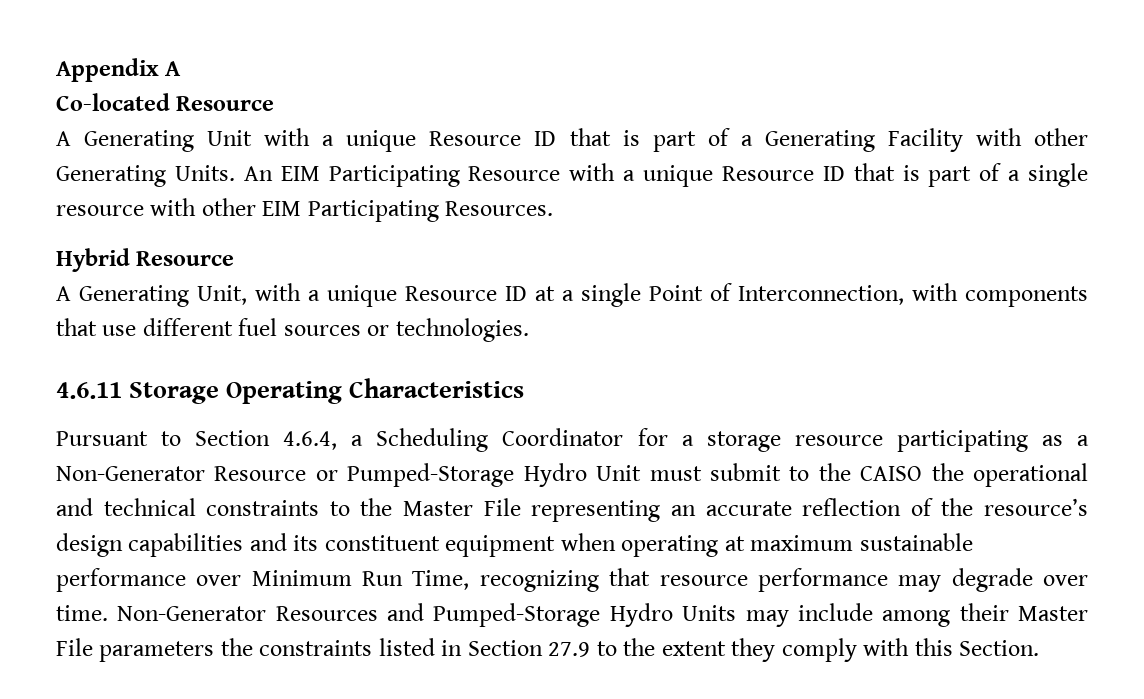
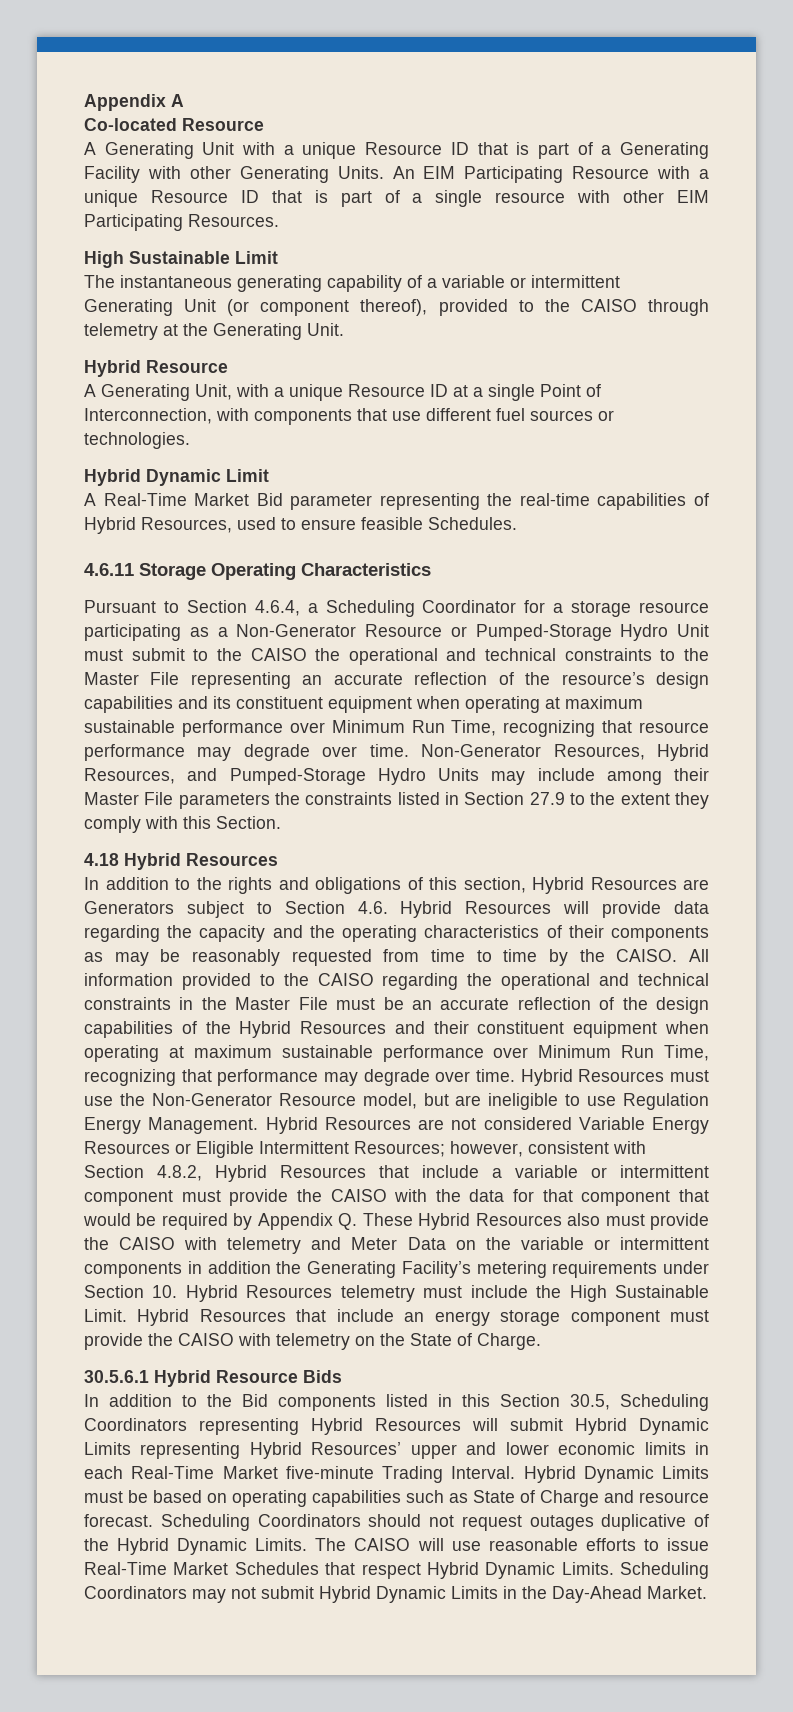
+ High Sustainable Limit
+ The instantaneous generating capability of a variable or intermittent Generating Unit (or component thereof), provided to the CAISO through telemetry at the Generating Unit.
+ Hybrid Dynamic Limit
+ A Real-Time Market Bid parameter representing the real-time capabilities of Hybrid Resources, used to ensure feasible Schedules.
- Non-Generator Resources and Pumped-Storage Hydro Units may include among their Master File parameters the constraints listed in Section 27.9 to the extent they comply with this Section.
+ Non-Generator Resources, Hybrid Resources, and Pumped-Storage Hydro Units may include among their Master File parameters the constraints listed in Section 27.9 to the extent they comply with this Section.
+ 4.18 Hybrid Resources
+ In addition to the rights and obligations of this section, Hybrid Resources are Generators subject to Section 4.6. Hybrid Resources will provide data regarding the capacity and the operating characteristics of their components as may be reasonably requested from time to time by the CAISO. All information provided to the CAISO regarding the operational and technical constraints in the Master File must be an accurate reflection of the design capabilities of the Hybrid Resources and their constituent equipment when operating at maximum sustainable performance over Minimum Run Time, recognizing that performance may degrade over time. Hybrid Resources must use the Non-Generator Resource model, but are ineligible to use Regulation Energy Management. Hybrid Resources are not considered Variable Energy Resources or Eligible Intermittent Resources; however, consistent with Section 4.8.2, Hybrid Resources that include a variable or intermittent component must provide the CAISO with the data for that component that would be required by Appendix Q. These Hybrid Resources also must provide the CAISO with telemetry and Meter Data on the variable or intermittent components in addition the Generating Facility’s metering requirements under Section 10. Hybrid Resources telemetry must include the High Sustainable Limit. Hybrid Resources that include an energy storage component must provide the CAISO with telemetry on the State of Charge.
+ 30.5.6.1 Hybrid Resource Bids
+ In addition to the Bid components listed in this Section 30.5, Scheduling Coordinators representing Hybrid Resources will submit Hybrid Dynamic Limits representing Hybrid Resources’ upper and lower economic limits in each Real-Time Market five-minute Trading Interval. Hybrid Dynamic Limits must be based on operating capabilities such as State of Charge and resource forecast. Scheduling Coordinators should not request outages duplicative of the Hybrid Dynamic Limits. The CAISO will use reasonable efforts to issue Real-Time Market Schedules that respect Hybrid Dynamic Limits. Scheduling Coordinators may not submit Hybrid Dynamic Limits in the Day-Ahead Market.

